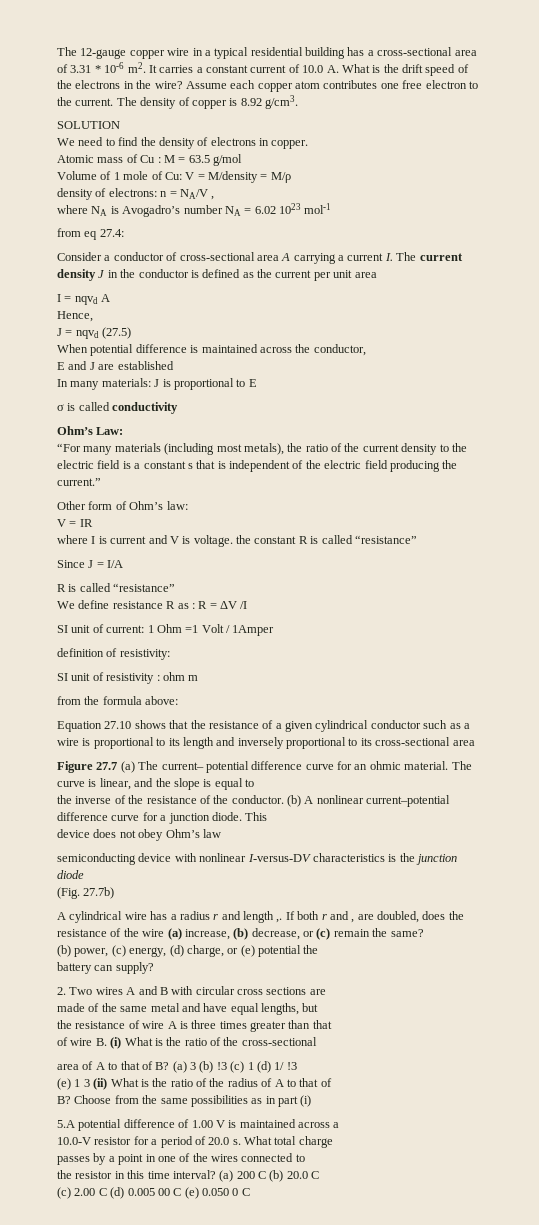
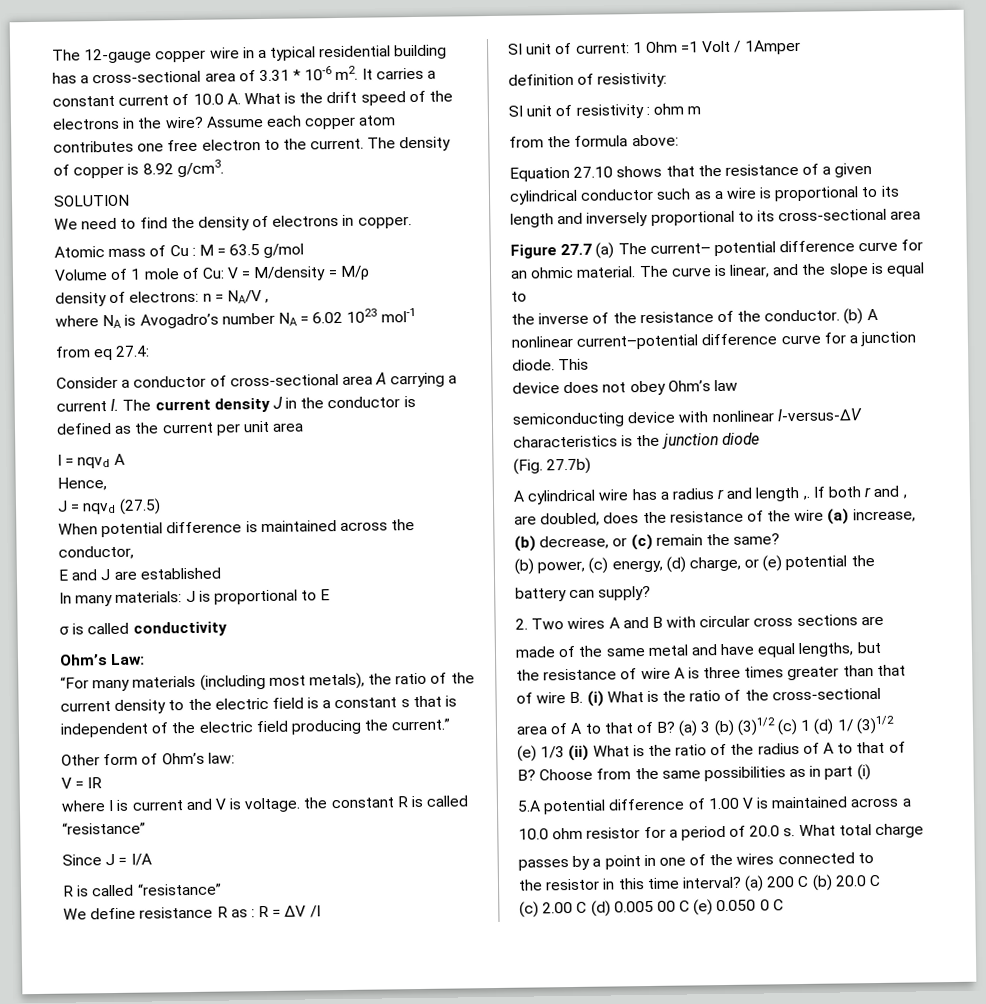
- semiconducting device with nonlinear I-versus-DV characteristics is the junction diode
+ semiconducting device with nonlinear I-versus-ΔV characteristics is the junction diode
- (a) 3 (b) !3 (c) 1 (d) 1/ !3
- (e) 1 3 (ii) What is the ratio of the radius of A to that of
+ (a) 3 (b) (3)1/2 (c) 1 (d) 1/ (3)1/2
+ (e) 1/3 (ii) What is the ratio of the radius of A to that of
- 10.0-V resistor for a period of 20.0 s.
+ 10.0 ohm resistor for a period of 20.0 s.

